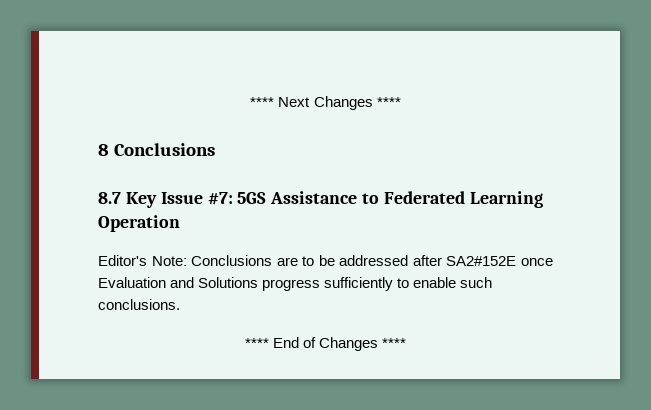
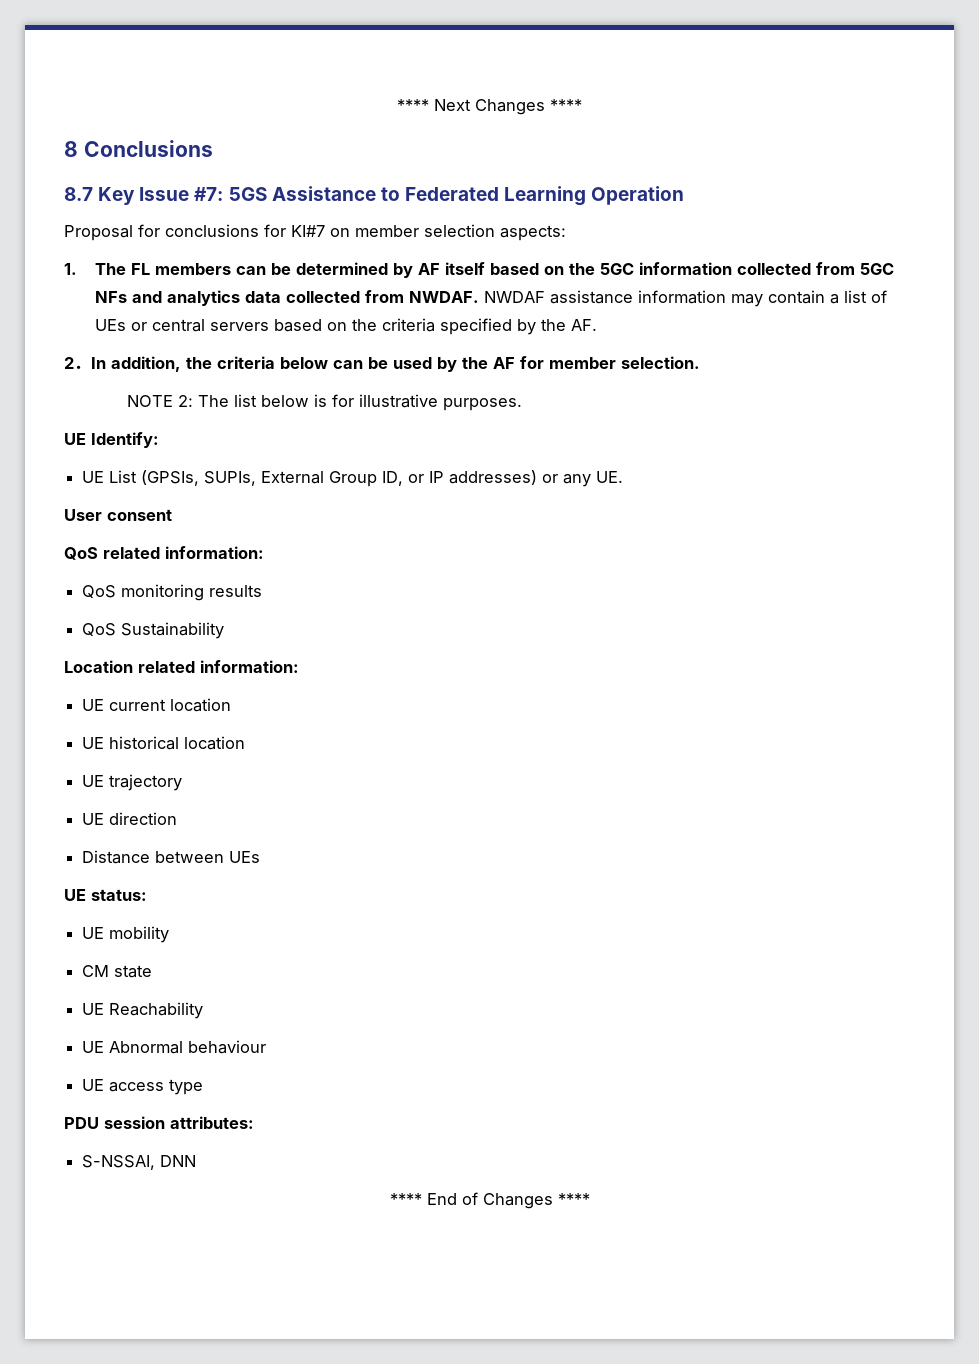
- Editor's Note: Conclusions are to be addressed after SA2#152E once Evaluation and Solutions progress sufficiently to enable such conclusions.
+ Proposal for conclusions for KI#7 on member selection aspects:
+ 1. The FL members can be determined by AF itself based on the 5GC information collected from 5GC NFs and analytics data collected from NWDAF. NWDAF assistance information may contain a list of UEs or central servers based on the criteria specified by the AF.
+ 2．In addition, the criteria below can be used by the AF for member selection.
+ NOTE 2: The list below is for illustrative purposes.
+ UE Identify:
+ UE List (GPSIs, SUPIs, External Group ID, or IP addresses) or any UE.
+ User consent
+ QoS related information:
+ QoS monitoring results
+ QoS Sustainability
+ Location related information:
+ UE current location
+ UE historical location
+ UE trajectory
+ UE direction
+ Distance between UEs
+ UE status:
+ UE mobility
+ CM state
+ UE Reachability
+ UE Abnormal behaviour
+ UE access type
+ PDU session attributes:
+ S-NSSAI, DNN

